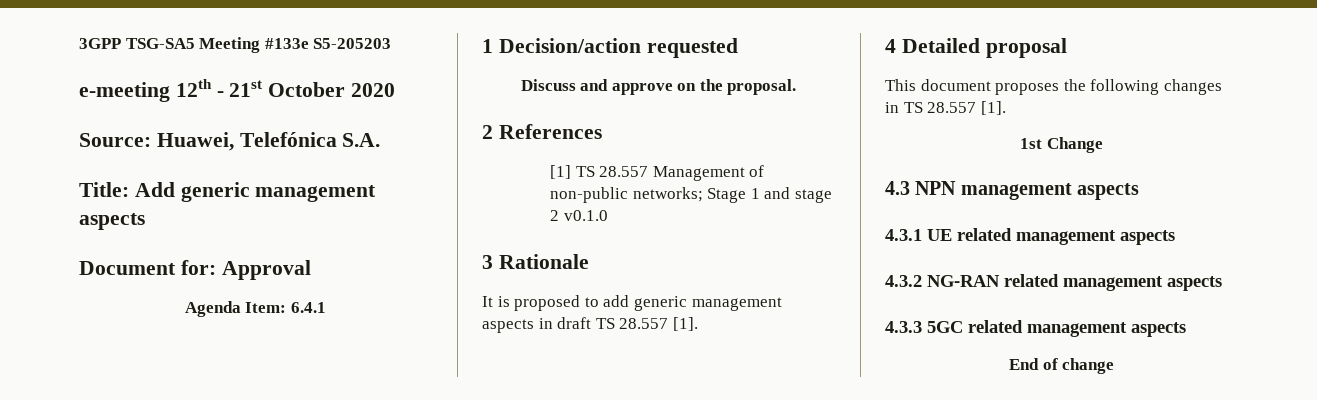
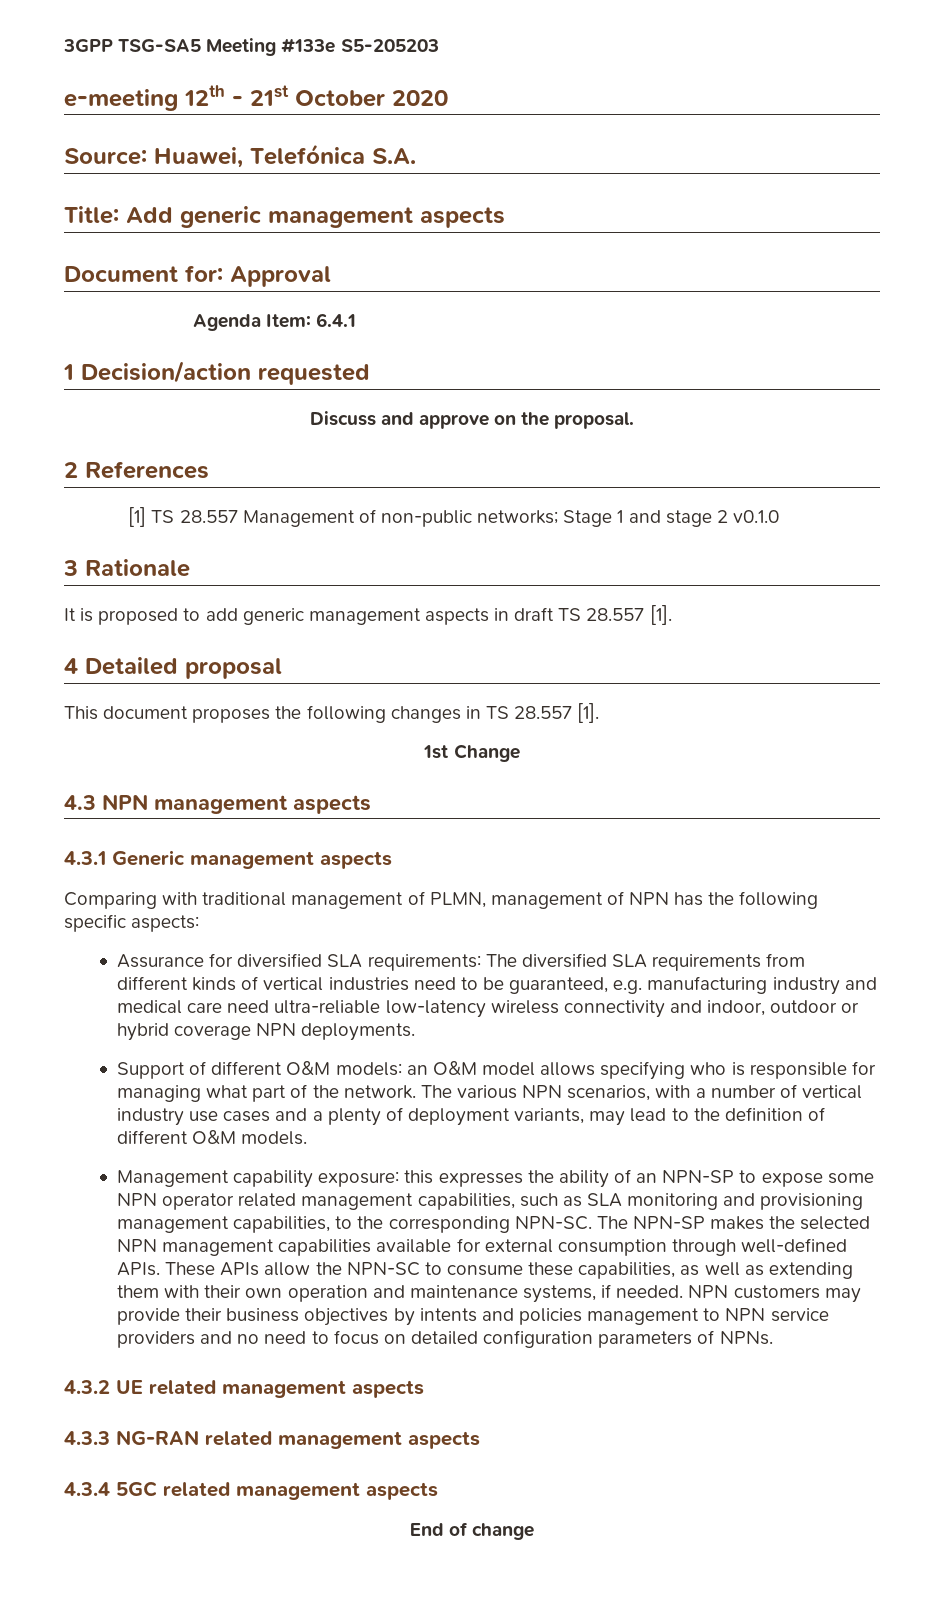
- 4.3.1 UE related management aspects
+ 4.3.1 Generic management aspects
+ Comparing with traditional management of PLMN, management of NPN has the following specific aspects:
+ Assurance for diversified SLA requirements: The diversified SLA requirements from different kinds of vertical industries need to be guaranteed, e.g. manufacturing industry and medical care need ultra-reliable low-latency wireless connectivity and indoor, outdoor or hybrid coverage NPN deployments.
+ Support of different O&M models: an O&M model allows specifying who is responsible for managing what part of the network. The various NPN scenarios, with a number of vertical industry use cases and a plenty of deployment variants, may lead to the definition of different O&M models.
+ Management capability exposure: this expresses the ability of an NPN-SP to expose some NPN operator related management capabilities, such as SLA monitoring and provisioning management capabilities, to the corresponding NPN-SC. The NPN-SP makes the selected NPN management capabilities available for external consumption through well-defined APIs. These APIs allow the NPN-SC to consume these capabilities, as well as extending them with their own operation and maintenance systems, if needed. NPN customers may provide their business objectives by intents and policies management to NPN service providers and no need to focus on detailed configuration parameters of NPNs.
+ 4.3.2 UE related management aspects
- 4.3.2 NG-RAN related management aspects
+ 4.3.3 NG-RAN related management aspects
- 4.3.3 5GC related management aspects
+ 4.3.4 5GC related management aspects

